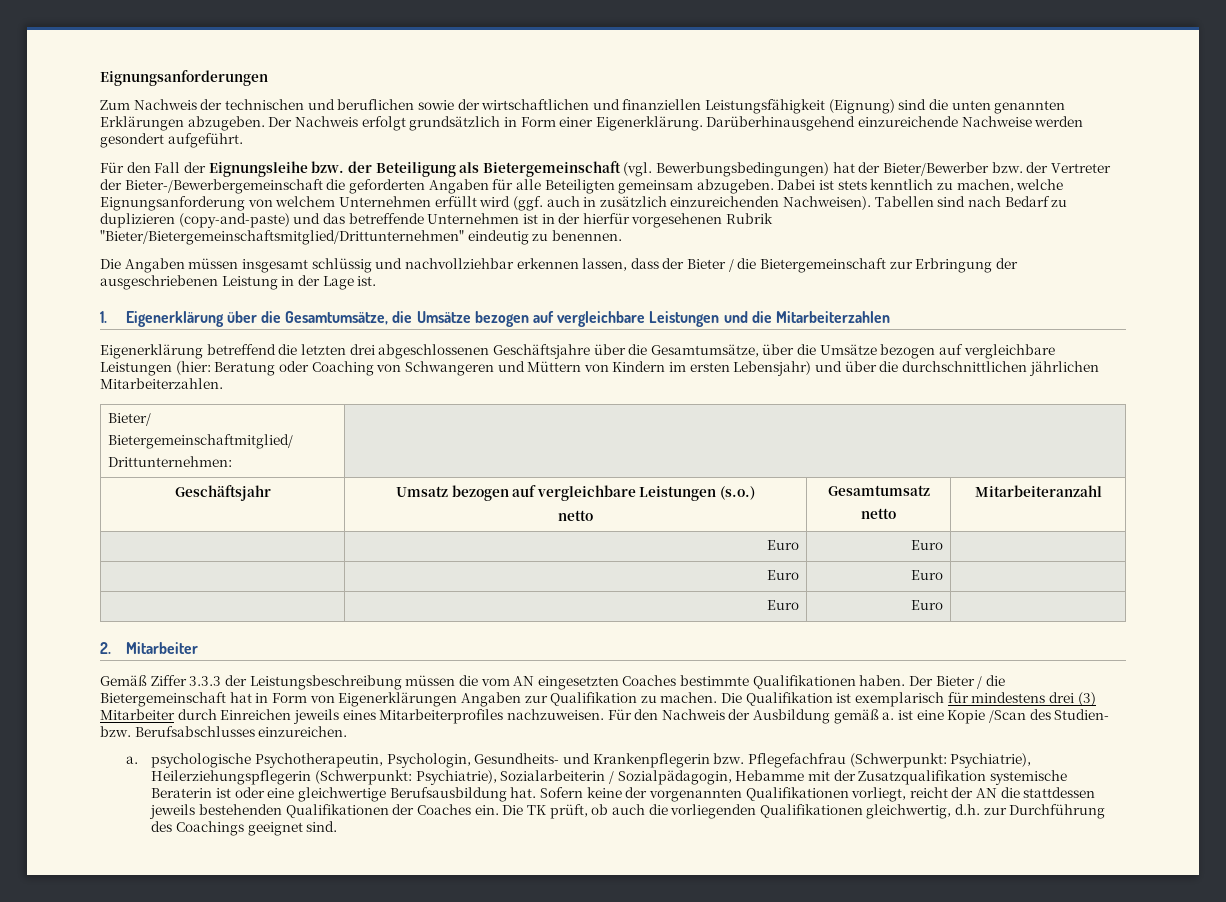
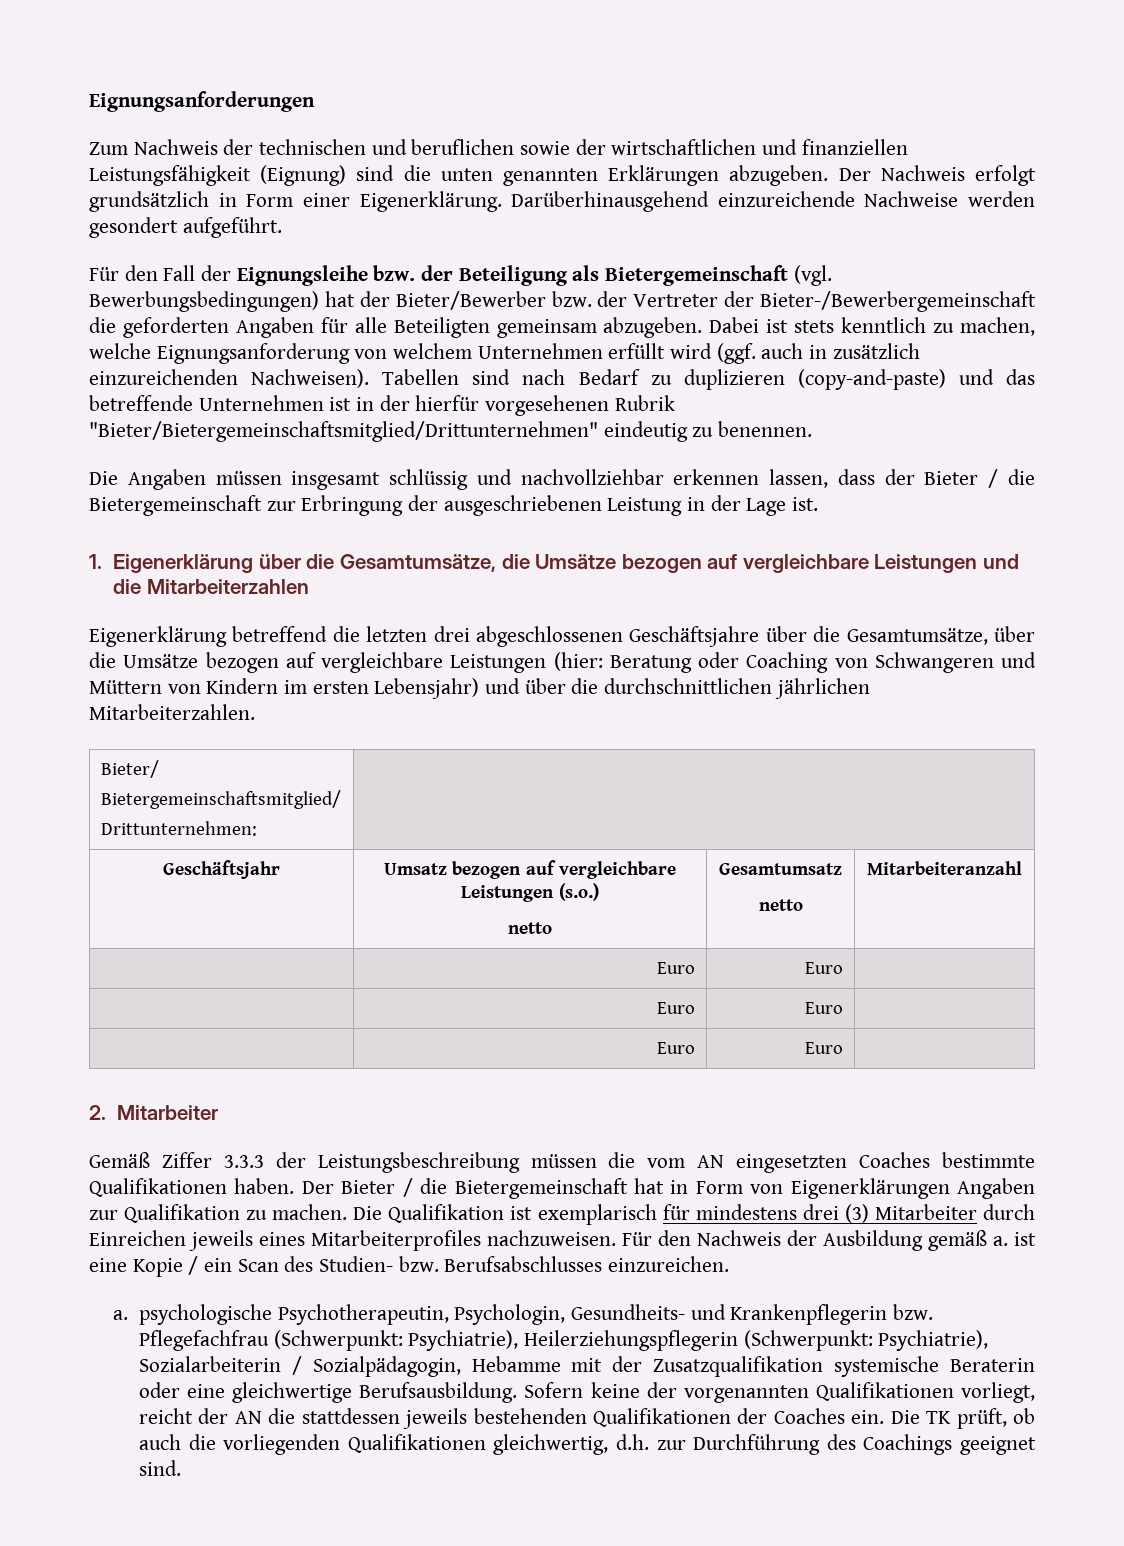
  Bieter/
- Bietergemeinschaftmitglied/
+ Bietergemeinschaftsmitglied/
- Für den Nachweis der Ausbildung gemäß a. ist eine Kopie /Scan des Studien- bzw. Berufsabschlusses einzureichen.
+ Für den Nachweis der Ausbildung gemäß a. ist eine Kopie / ein Scan des Studien- bzw. Berufsabschlusses einzureichen.
- a. psychologische Psychotherapeutin, Psychologin, Gesundheits- und Krankenpflegerin bzw. Pflegefachfrau (Schwerpunkt: Psychiatrie), Heilerziehungspflegerin (Schwerpunkt: Psychiatrie), Sozialarbeiterin / Sozialpädagogin, Hebamme mit der Zusatzqualifikation systemische Beraterin ist oder eine gleichwertige Berufsausbildung hat.
+ a. psychologische Psychotherapeutin, Psychologin, Gesundheits- und Krankenpflegerin bzw. Pflegefachfrau (Schwerpunkt: Psychiatrie), Heilerziehungspflegerin (Schwerpunkt: Psychiatrie), Sozialarbeiterin / Sozialpädagogin, Hebamme mit der Zusatzqualifikation systemische Beraterin oder eine gleichwertige Berufsausbildung.

